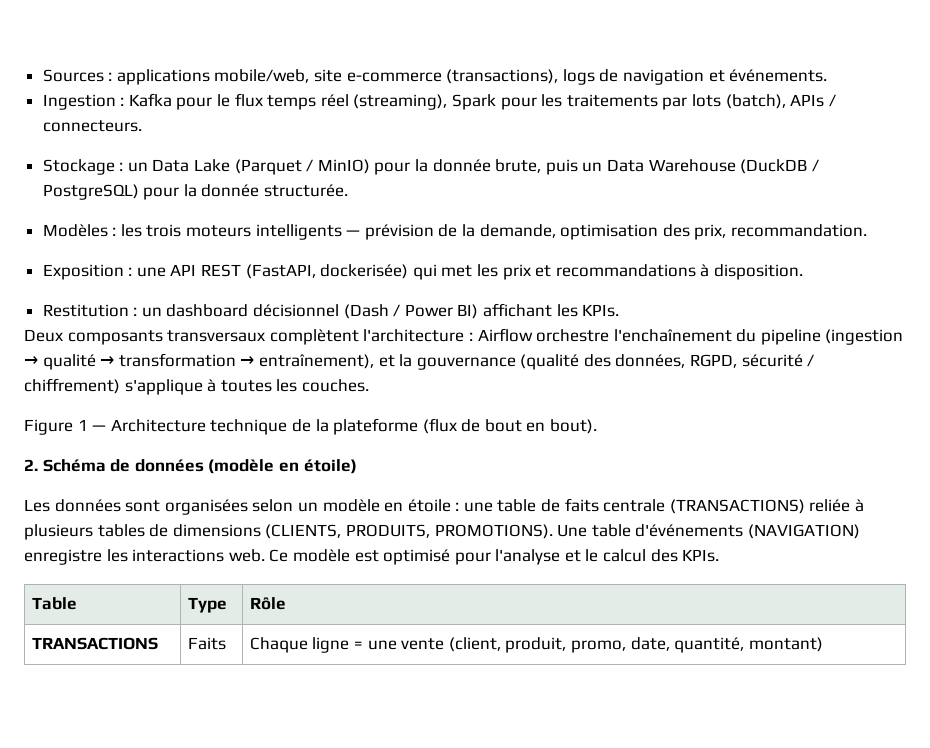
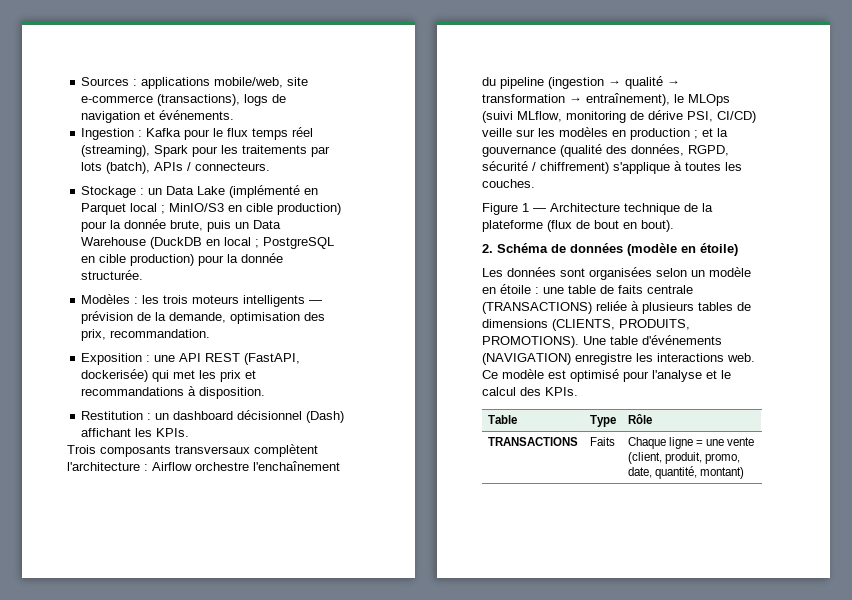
- Stockage : un Data Lake (Parquet / MinIO) pour la donnée brute, puis un Data Warehouse (DuckDB / PostgreSQL) pour la donnée structurée.
+ Stockage : un Data Lake (implémenté en Parquet local ; MinIO/S3 en cible production) pour la donnée brute, puis un Data Warehouse (DuckDB en local ; PostgreSQL en cible production) pour la donnée structurée.
- Restitution : un dashboard décisionnel (Dash / Power BI) affichant les KPIs.
+ Restitution : un dashboard décisionnel (Dash) affichant les KPIs.
- Deux composants transversaux complètent l'architecture : Airflow orchestre l'enchaînement du pipeline (ingestion → qualité → transformation → entraînement), et la gouvernance (qualité des données, RGPD, sécurité / chiffrement) s'applique à toutes les couches.
+ Trois composants transversaux complètent l'architecture : Airflow orchestre l'enchaînement du pipeline (ingestion → qualité → transformation → entraînement), le MLOps (suivi MLflow, monitoring de dérive PSI, CI/CD) veille sur les modèles en production ; et la gouvernance (qualité des données, RGPD, sécurité / chiffrement) s'applique à toutes les couches.

